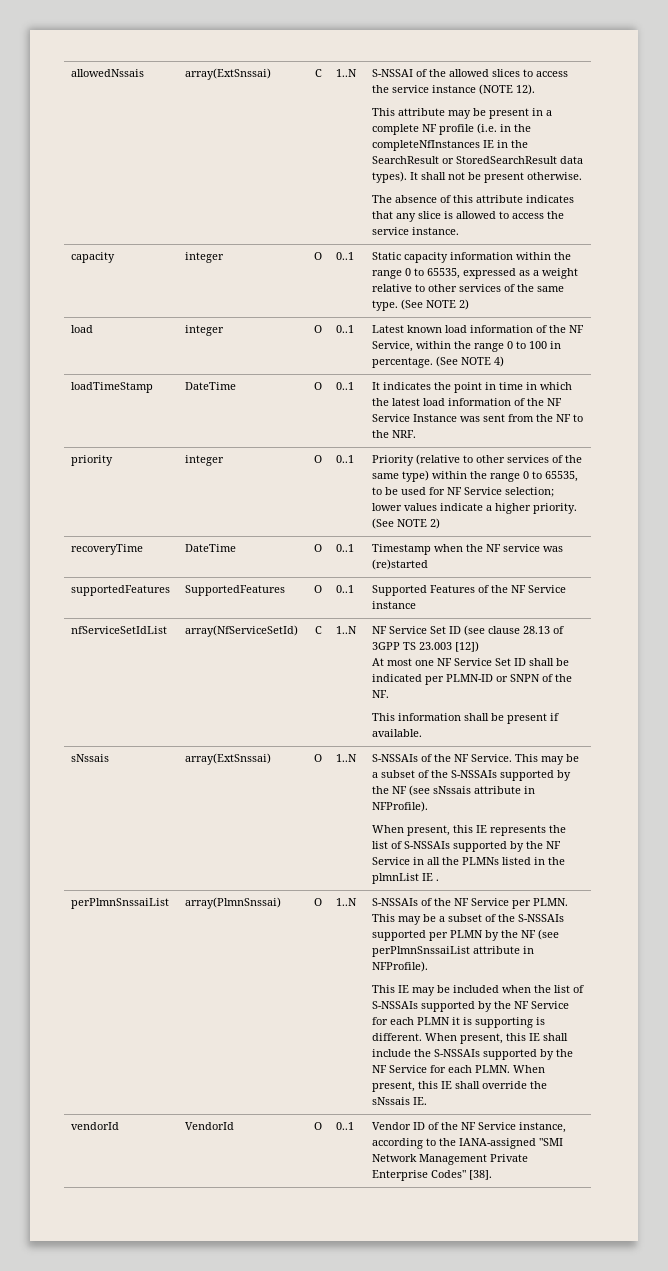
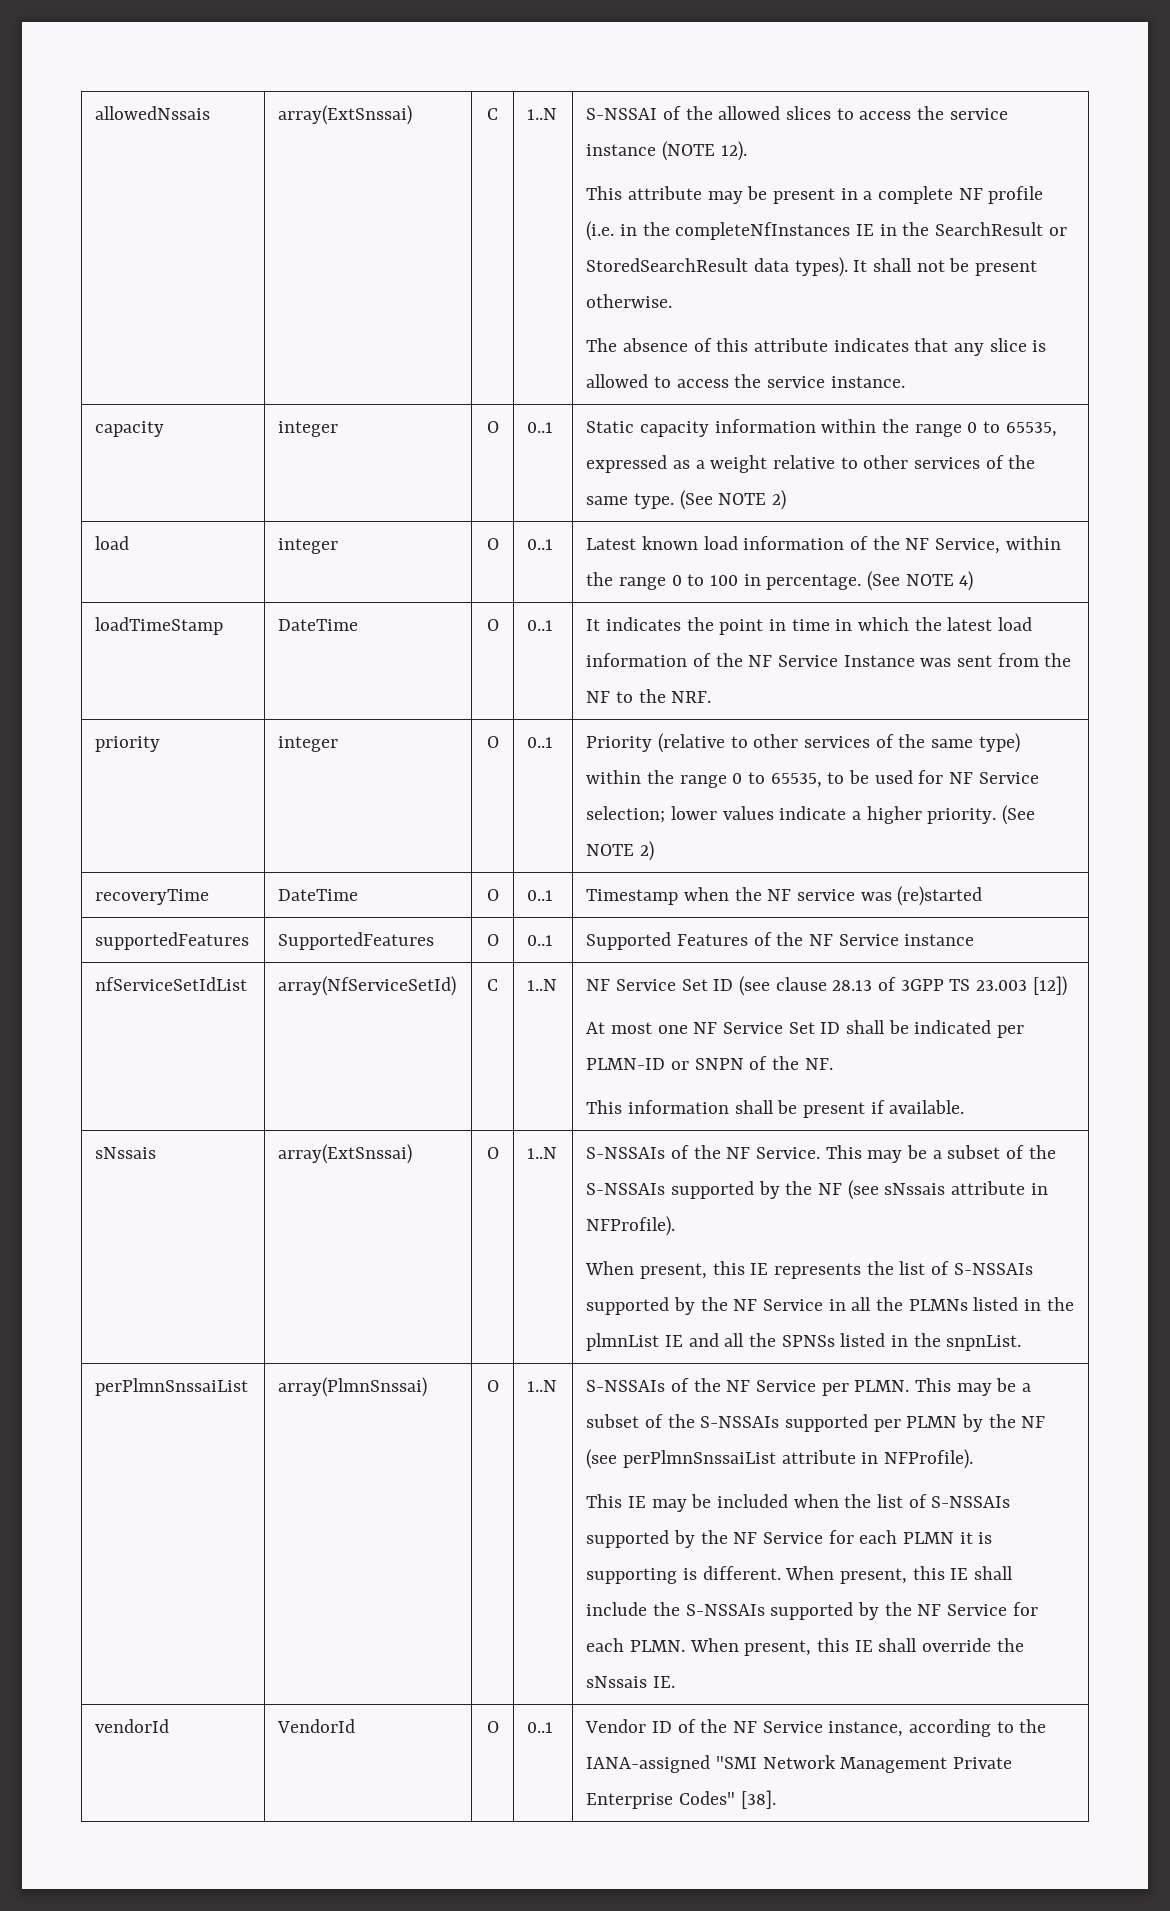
- When present, this IE represents the list of S-NSSAIs supported by the NF Service in all the PLMNs listed in the plmnList IE .
+ When present, this IE represents the list of S-NSSAIs supported by the NF Service in all the PLMNs listed in the plmnList IE and all the SPNSs listed in the snpnList.

